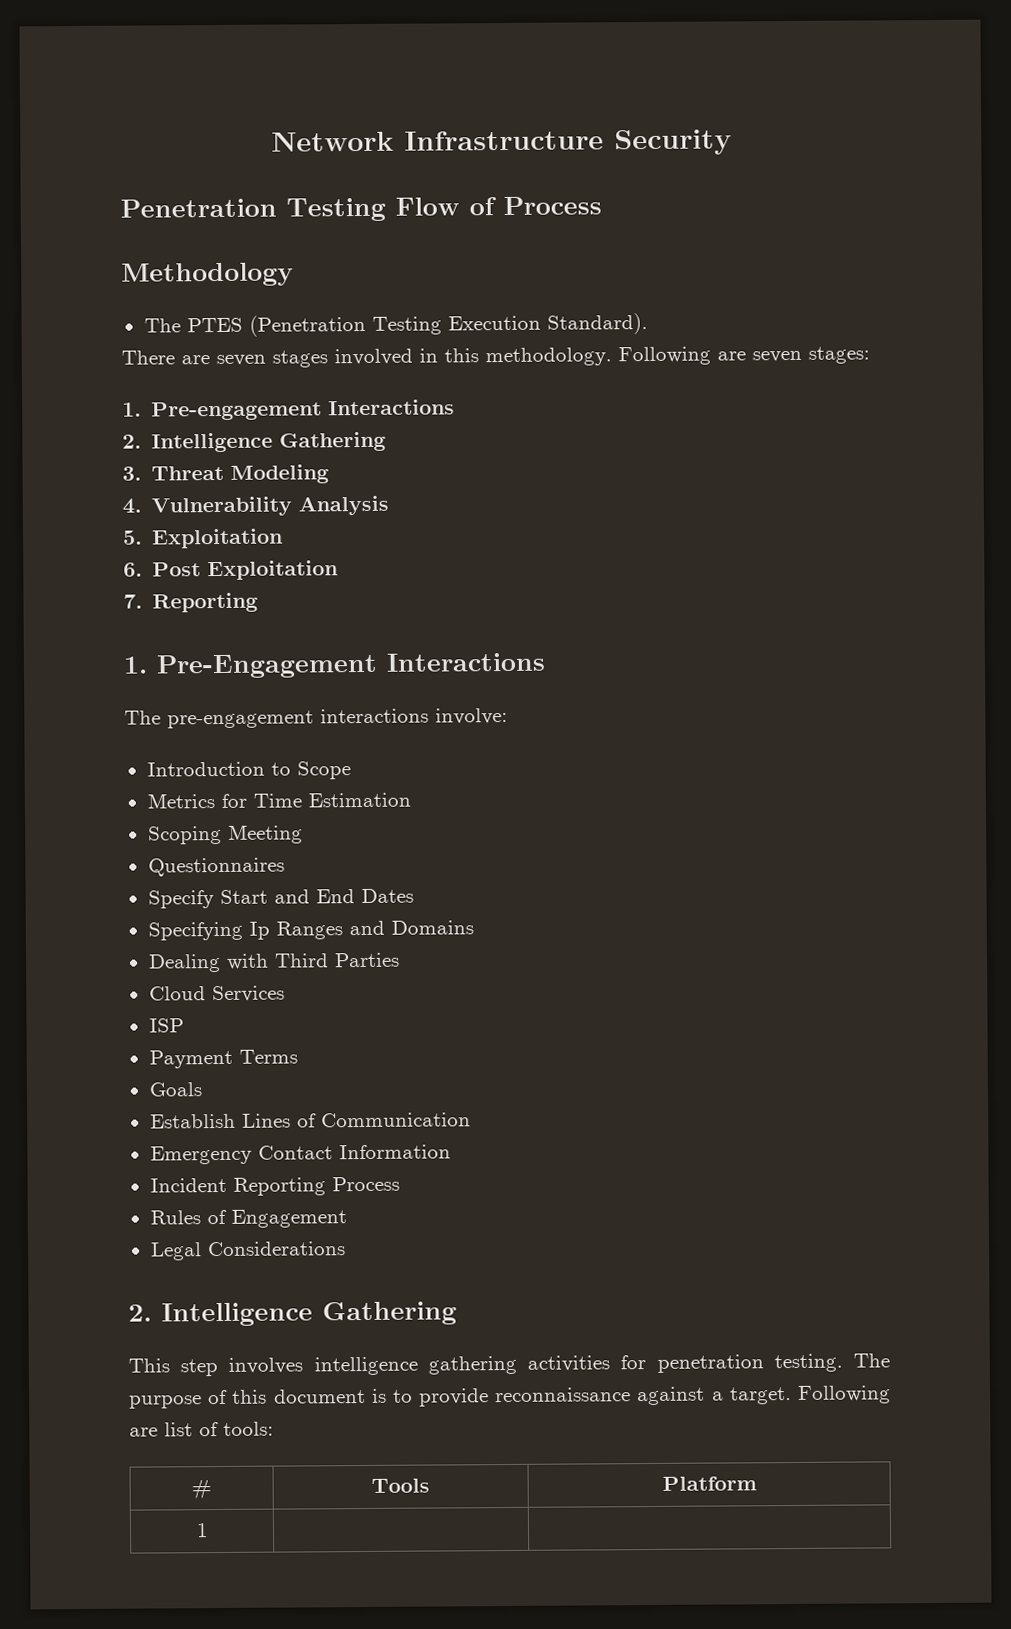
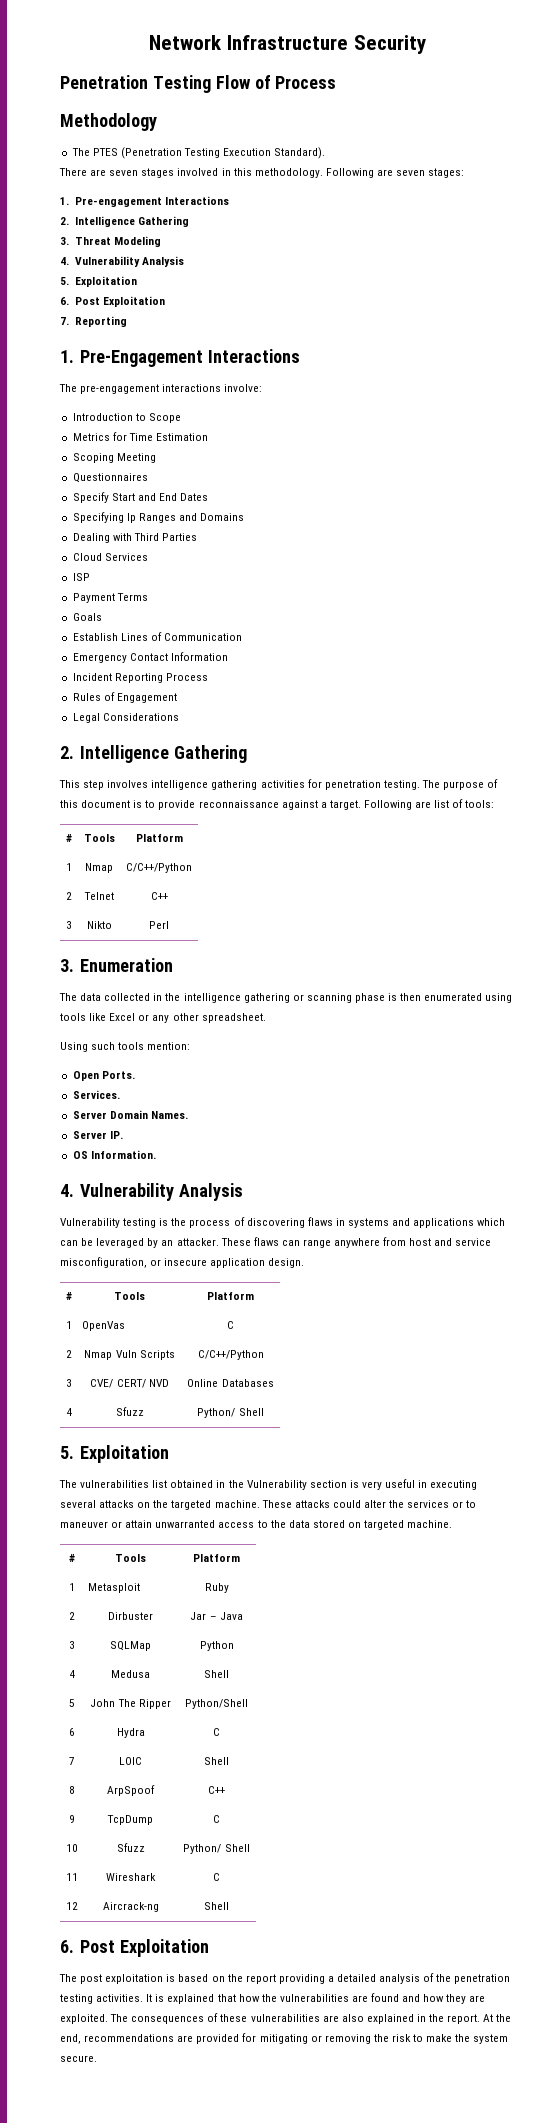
- 1 | |
+ 1 | Nmap | C/C++/Python
+ 2 | Telnet | C++
+ 3 | Nikto | Perl
+ 3. Enumeration
+ The data collected in the intelligence gathering or scanning phase is then enumerated using tools like Excel or any other spreadsheet.
+ Using such tools mention:
+ Open Ports.
+ Services.
+ Server Domain Names.
+ Server IP.
+ OS Information.
+ 4. Vulnerability Analysis
+ Vulnerability testing is the process of discovering flaws in systems and applications which can be leveraged by an attacker. These flaws can range anywhere from host and service misconfiguration, or insecure application design.
+ # | Tools | Platform
+ 1 | OpenVas | C
+ 2 | Nmap Vuln Scripts | C/C++/Python
+ 3 | CVE/ CERT/ NVD | Online Databases
+ 4 | Sfuzz | Python/ Shell
+ 5. Exploitation
+ The vulnerabilities list obtained in the Vulnerability section is very useful in executing several attacks on the targeted machine. These attacks could alter the services or to maneuver or attain unwarranted access to the data stored on targeted machine.
+ # | Tools | Platform
+ 1 | Metasploit | Ruby
+ 2 | Dirbuster | Jar – Java
+ 3 | SQLMap | Python
+ 4 | Medusa | Shell
+ 5 | John The Ripper | Python/Shell
+ 6 | Hydra | C
+ 7 | LOIC | Shell
+ 8 | ArpSpoof | C++
+ 9 | TcpDump | C
+ 10 | Sfuzz | Python/ Shell
+ 11 | Wireshark | C
+ 12 | Aircrack-ng | Shell
+ 6. Post Exploitation
+ The post exploitation is based on the report providing a detailed analysis of the penetration testing activities. It is explained that how the vulnerabilities are found and how they are exploited. The consequences of these vulnerabilities are also explained in the report. At the end, recommendations are provided for mitigating or removing the risk to make the system secure.

